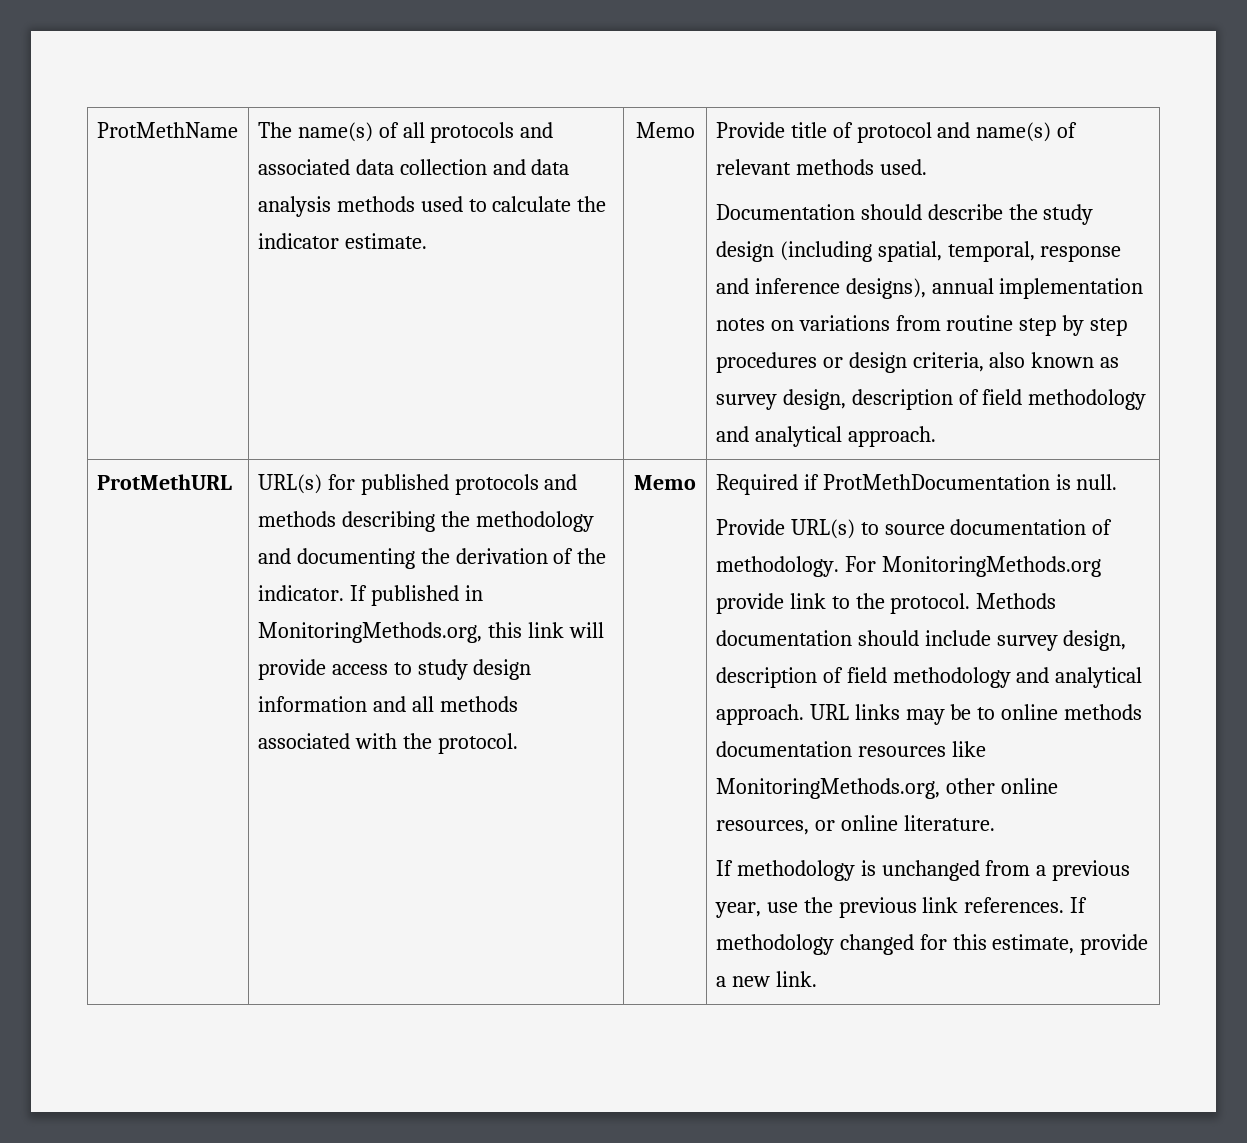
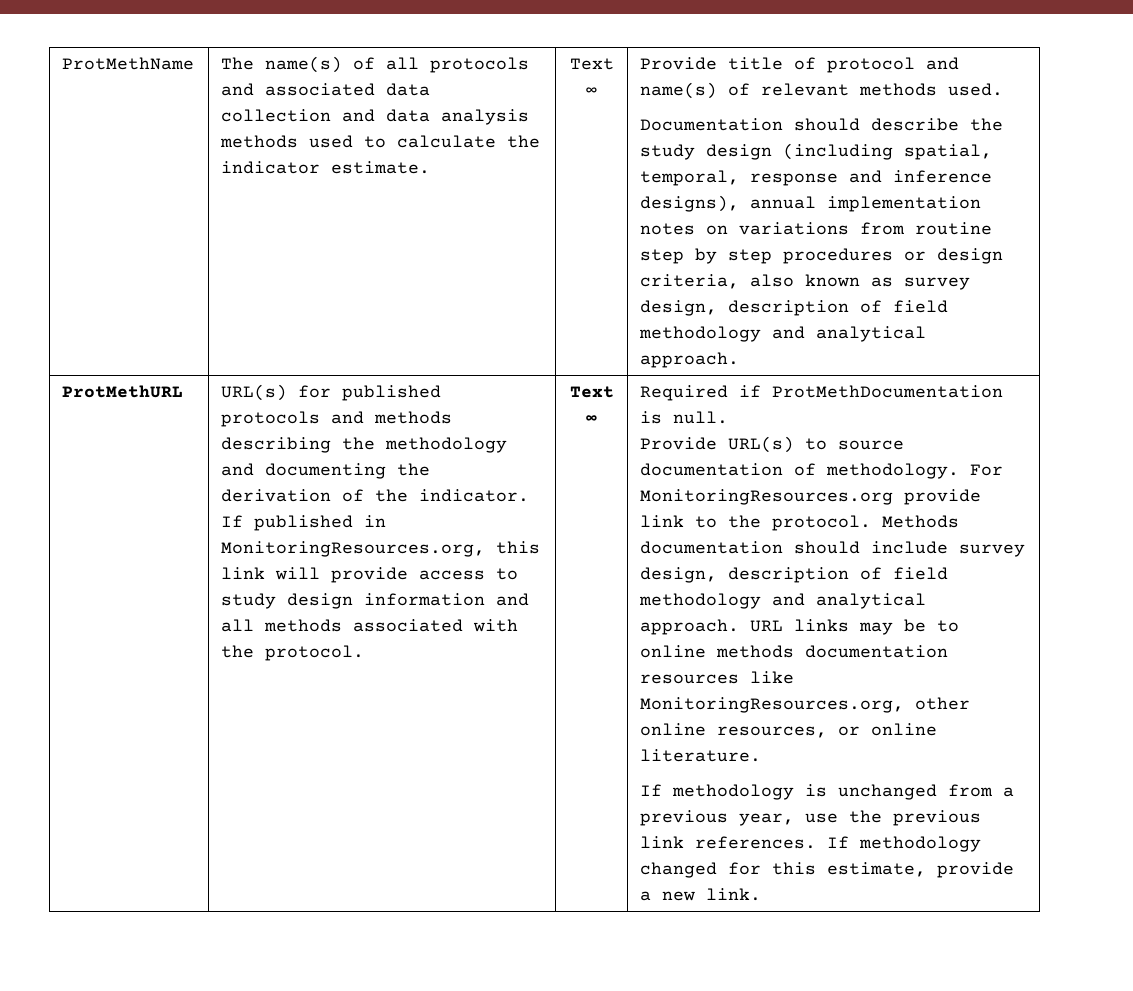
- The name(s) of all protocols and associated data collection and data analysis methods used to calculate the indicator estimate. | Memo
+ The name(s) of all protocols and associated data collection and data analysis methods used to calculate the indicator estimate. | Text ∞
- If published in MonitoringMethods.org, this link will provide access to study design information and all methods associated with the protocol. | Memo
+ If published in MonitoringResources.org, this link will provide access to study design information and all methods associated with the protocol. | Text ∞
- For MonitoringMethods.org provide link to the protocol.
+ For MonitoringResources.org provide link to the protocol.
- URL links may be to online methods documentation resources like MonitoringMethods.org, other online resources, or online literature.
+ URL links may be to online methods documentation resources like MonitoringResources.org, other online resources, or online literature.

